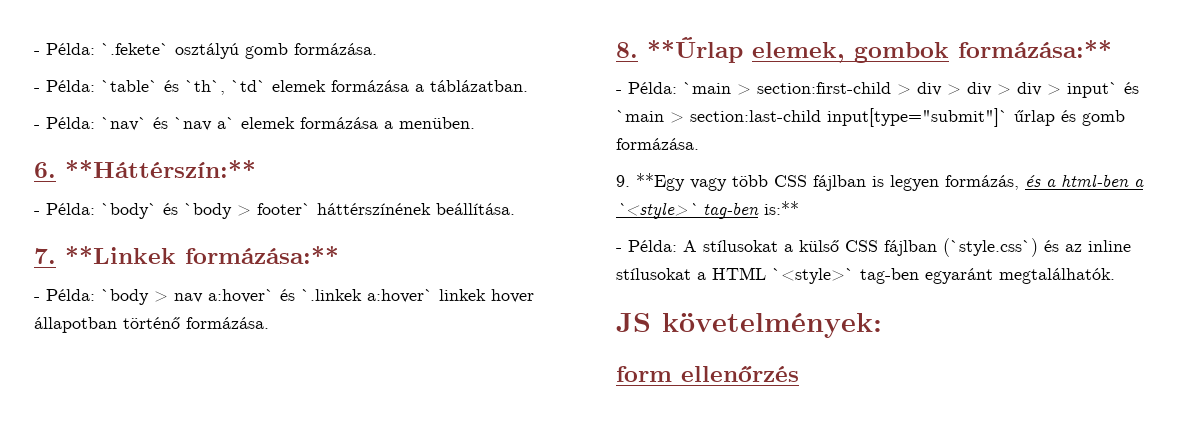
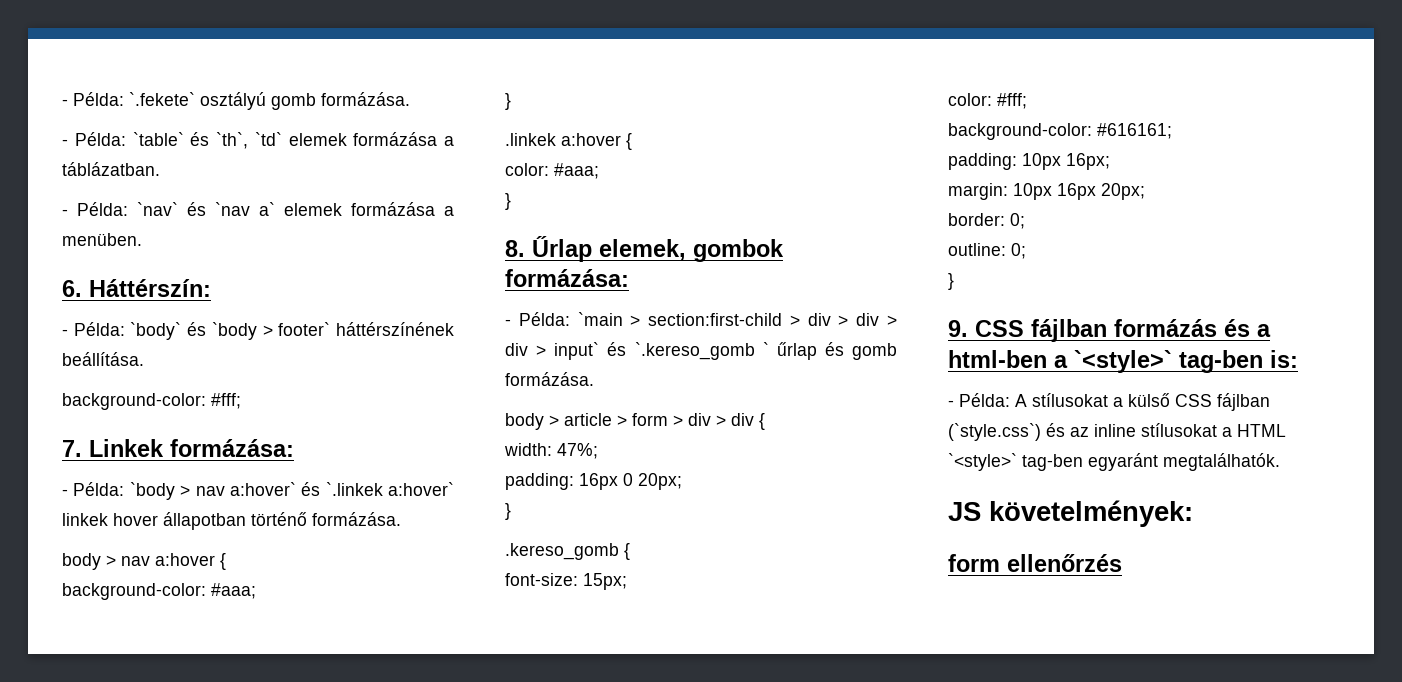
- 6. **Háttérszín:**
+ 6. Háttérszín:
+ background-color: #fff;
- 7. **Linkek formázása:**
+ 7. Linkek formázása:
+ body > nav a:hover {
+ background-color: #aaa;
+ }
+ .linkek a:hover {
+ color: #aaa;
+ }
- 8. **Űrlap elemek, gombok formázása:**
+ 8. Űrlap elemek, gombok formázása:
- - Példa: `main > section:first-child > div > div > div > input` és `main > section:last-child input[type="submit"]` űrlap és gomb formázása.
+ - Példa: `main > section:first-child > div > div > div > input` és `.kereso_gomb ` űrlap és gomb formázása.
- 9. **Egy vagy több CSS fájlban is legyen formázás, és a html-ben a `<style>` tag-ben is:**
+ body > article > form > div > div {
+ width: 47%;
+ padding: 16px 0 20px;
+ }
+ .kereso_gomb {
+ font-size: 15px;
+ color: #fff;
+ background-color: #616161;
+ padding: 10px 16px;
+ margin: 10px 16px 20px;
+ border: 0;
+ outline: 0;
+ }
+ 9. CSS fájlban formázás és a html-ben a `<style>` tag-ben is:

